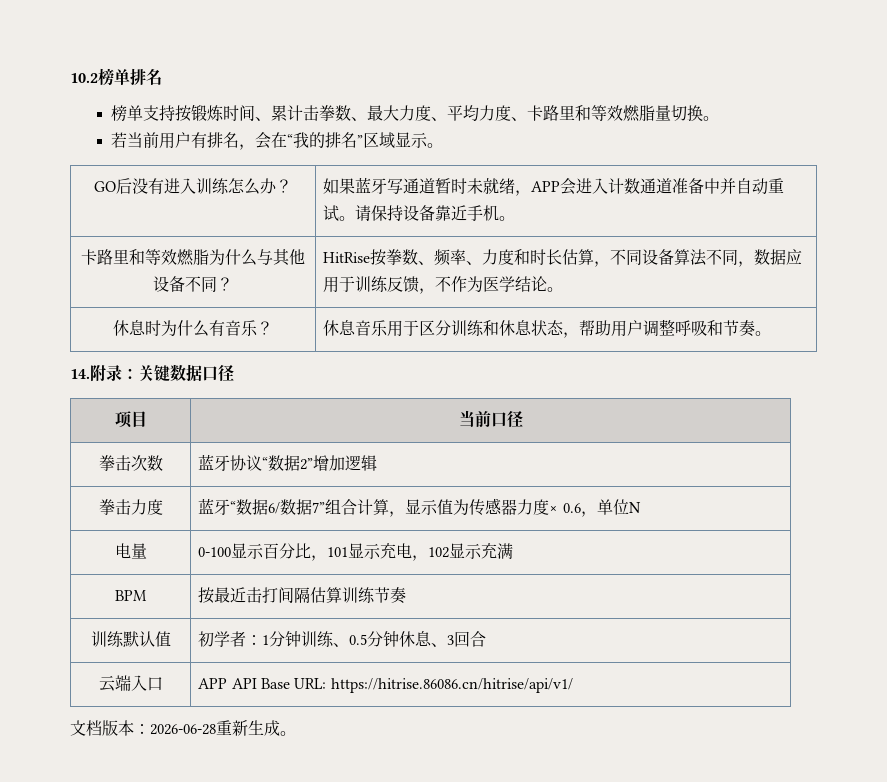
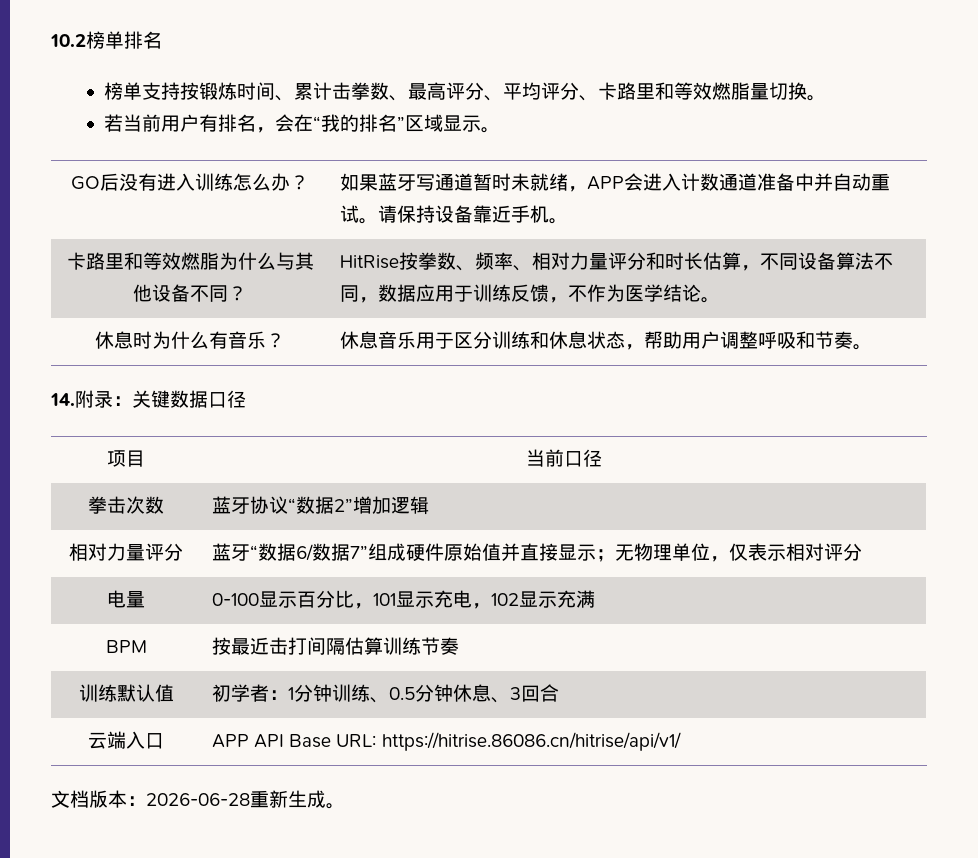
- 榜单支持按锻炼时间、累计击拳数、最大力度、平均力度、卡路里和等效燃脂量切换。
+ 榜单支持按锻炼时间、累计击拳数、最高评分、平均评分、卡路里和等效燃脂量切换。
- 卡路里和等效燃脂为什么与其他设备不同？ | HitRise按拳数、频率、力度和时长估算，不同设备算法不同，数据应用于训练反馈，不作为医学结论。
+ 卡路里和等效燃脂为什么与其他设备不同？ | HitRise按拳数、频率、相对力量评分和时长估算，不同设备算法不同，数据应用于训练反馈，不作为医学结论。
- 拳击力度 | 蓝牙“数据6/数据7”组合计算，显示值为传感器力度× 0.6，单位N
+ 相对力量评分 | 蓝牙“数据6/数据7”组成硬件原始值并直接显示；无物理单位，仅表示相对评分

